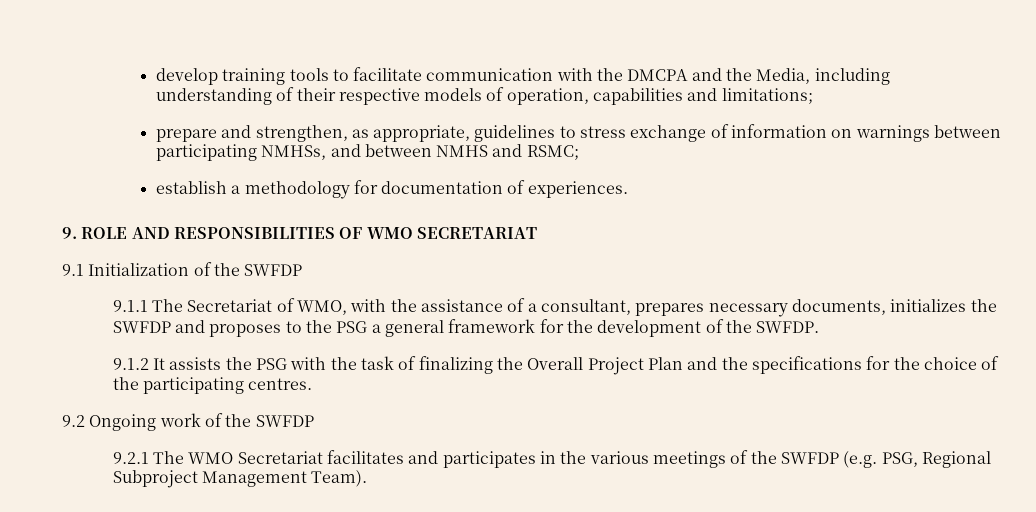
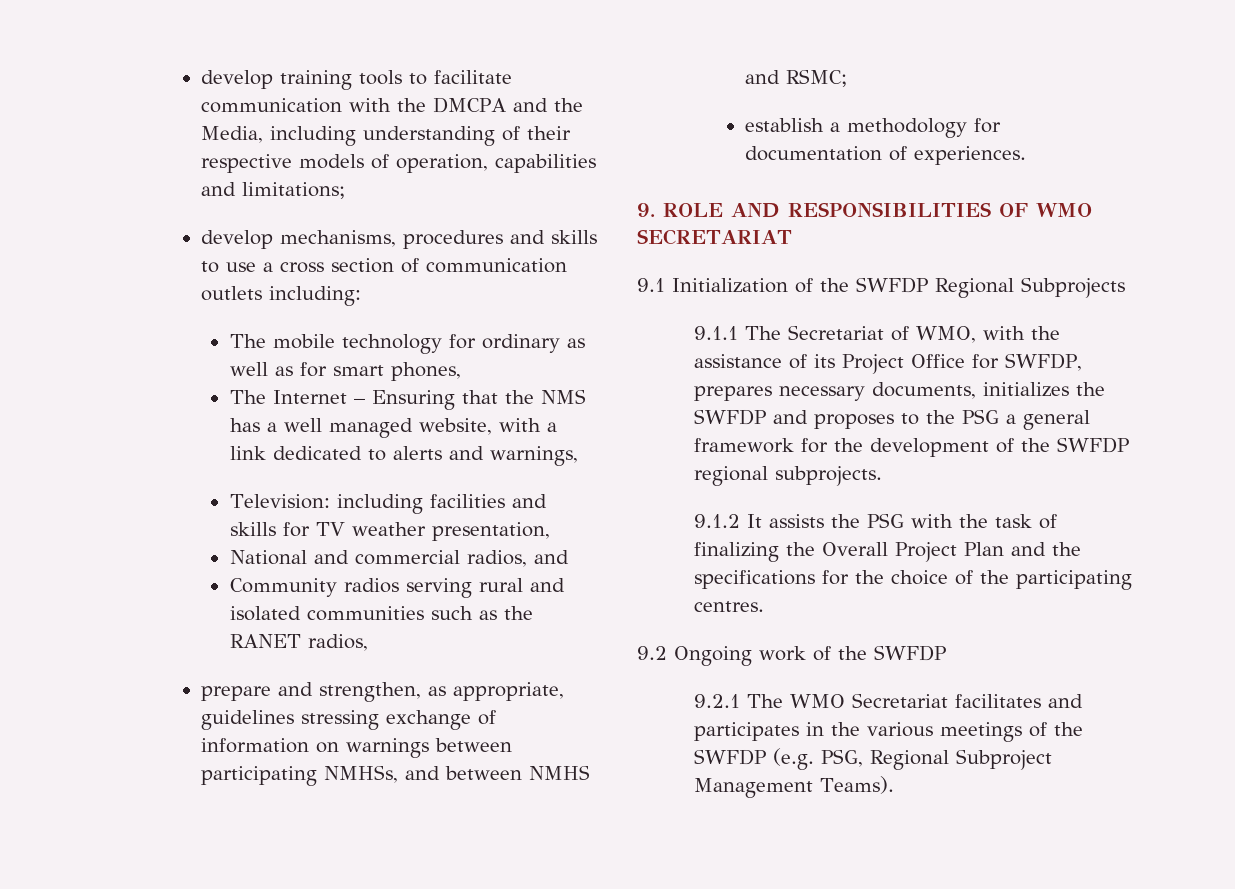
+ develop mechanisms, procedures and skills to use a cross section of communication outlets including:
+ The mobile technology for ordinary as well as for smart phones,
+ The Internet – Ensuring that the NMS has a well managed website, with a link dedicated to alerts and warnings,
+ Television: including facilities and skills for TV weather presentation,
+ National and commercial radios, and
+ Community radios serving rural and isolated communities such as the RANET radios,
- prepare and strengthen, as appropriate, guidelines to stress exchange of information on warnings between participating NMHSs, and between NMHS and RSMC;
+ prepare and strengthen, as appropriate, guidelines stressing exchange of information on warnings between participating NMHSs, and between NMHS and RSMC;
- 9.1 Initialization of the SWFDP
+ 9.1 Initialization of the SWFDP Regional Subprojects
- 9.1.1 The Secretariat of WMO, with the assistance of a consultant, prepares necessary documents, initializes the SWFDP and proposes to the PSG a general framework for the development of the SWFDP.
+ 9.1.1 The Secretariat of WMO, with the assistance of its Project Office for SWFDP, prepares necessary documents, initializes the SWFDP and proposes to the PSG a general framework for the development of the SWFDP regional subprojects.
- 9.2.1 The WMO Secretariat facilitates and participates in the various meetings of the SWFDP (e.g. PSG, Regional Subproject Management Team).
+ 9.2.1 The WMO Secretariat facilitates and participates in the various meetings of the SWFDP (e.g. PSG, Regional Subproject Management Teams).

